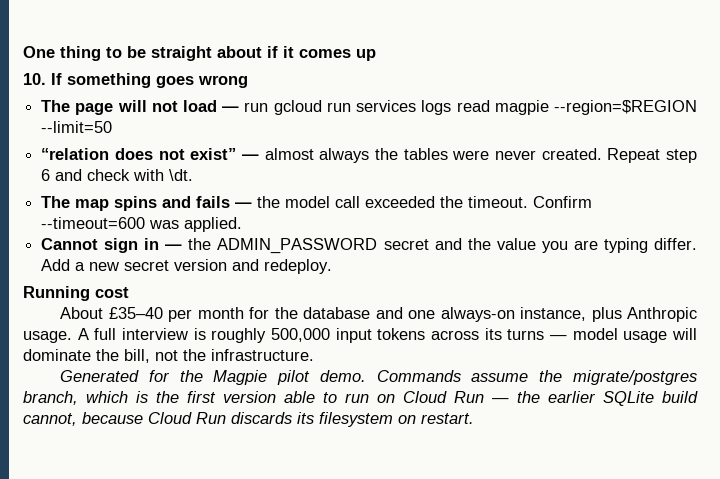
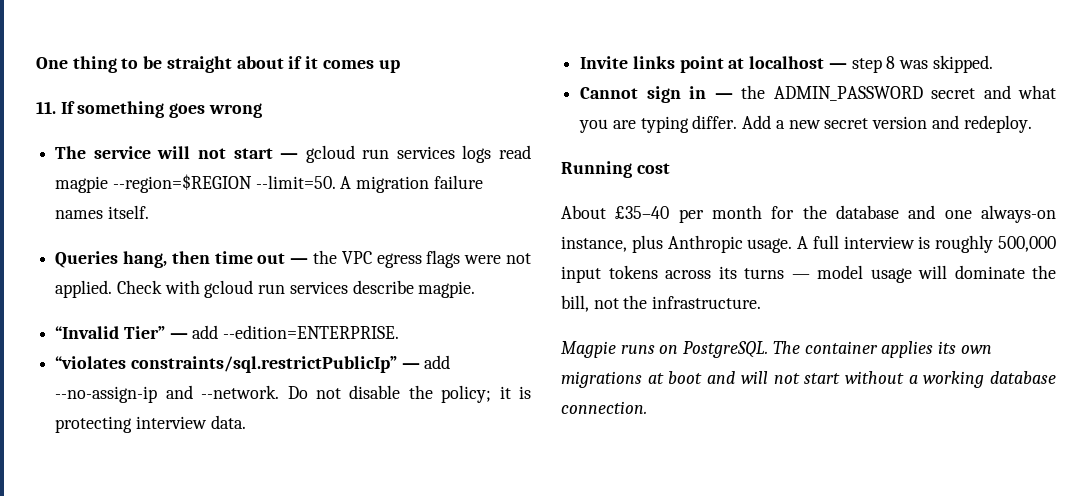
- 10. If something goes wrong
+ 11. If something goes wrong
- The page will not load — run gcloud run services logs read magpie --region=$REGION --limit=50
- “relation does not exist” — almost always the tables were never created. Repeat step 6 and check with \dt.
- The map spins and fails — the model call exceeded the timeout. Confirm --timeout=600 was applied.
+ The service will not start — gcloud run services logs read magpie --region=$REGION --limit=50. A migration failure names itself.
+ Queries hang, then time out — the VPC egress flags were not applied. Check with gcloud run services describe magpie.
+ “Invalid Tier” — add --edition=ENTERPRISE.
+ “violates constraints/sql.restrictPublicIp” — add --no-assign-ip and --network. Do not disable the policy; it is protecting interview data.
+ Invite links point at localhost — step 8 was skipped.
- Cannot sign in — the ADMIN_PASSWORD secret and the value you are typing differ.
+ Cannot sign in — the ADMIN_PASSWORD secret and what you are typing differ.
- Generated for the Magpie pilot demo. Commands assume the migrate/postgres branch, which is the first version able to run on Cloud Run — the earlier SQLite build cannot, because Cloud Run discards its filesystem on restart.
+ Magpie runs on PostgreSQL. The container applies its own migrations at boot and will not start without a working database connection.

